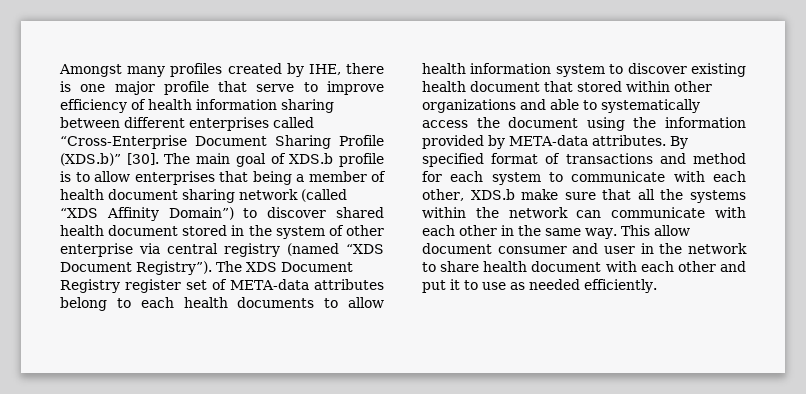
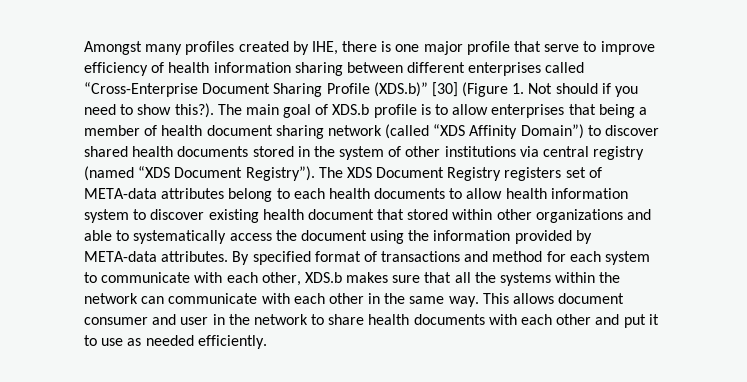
- Amongst many profiles created by IHE, there is one major profile that serve to improve efficiency of health information sharing between different enterprises called “Cross-Enterprise Document Sharing Profile (XDS.b)” [30].
+ Amongst many profiles created by IHE, there is one major profile that serve to improve efficiency of health information sharing between different enterprises called “Cross-Enterprise Document Sharing Profile (XDS.b)” [30] (Figure 1. Not should if you need to show this?).
- The main goal of XDS.b profile is to allow enterprises that being a member of health document sharing network (called “XDS Affinity Domain”) to discover shared health document stored in the system of other enterprise via central registry (named “XDS Document Registry”).
+ The main goal of XDS.b profile is to allow enterprises that being a member of health document sharing network (called “XDS Affinity Domain”) to discover shared health documents stored in the system of other institutions via central registry (named “XDS Document Registry”).
- The XDS Document Registry register set of META-data attributes belong to each health documents to allow health information system to discover existing health document that stored within other organizations and able to systematically access the document using the information provided by META-data attributes.
+ The XDS Document Registry registers set of META-data attributes belong to each health documents to allow health information system to discover existing health document that stored within other organizations and able to systematically access the document using the information provided by META-data attributes.
- By specified format of transactions and method for each system to communicate with each other, XDS.b make sure that all the systems within the network can communicate with each other in the same way.
+ By specified format of transactions and method for each system to communicate with each other, XDS.b makes sure that all the systems within the network can communicate with each other in the same way.
- This allow document consumer and user in the network to share health document with each other and put it to use as needed efficiently.
+ This allows document consumer and user in the network to share health documents with each other and put it to use as needed efficiently.

